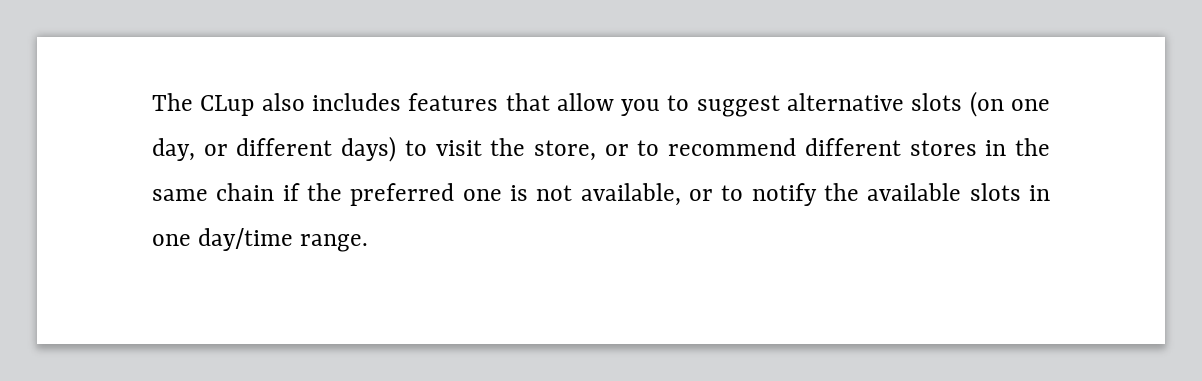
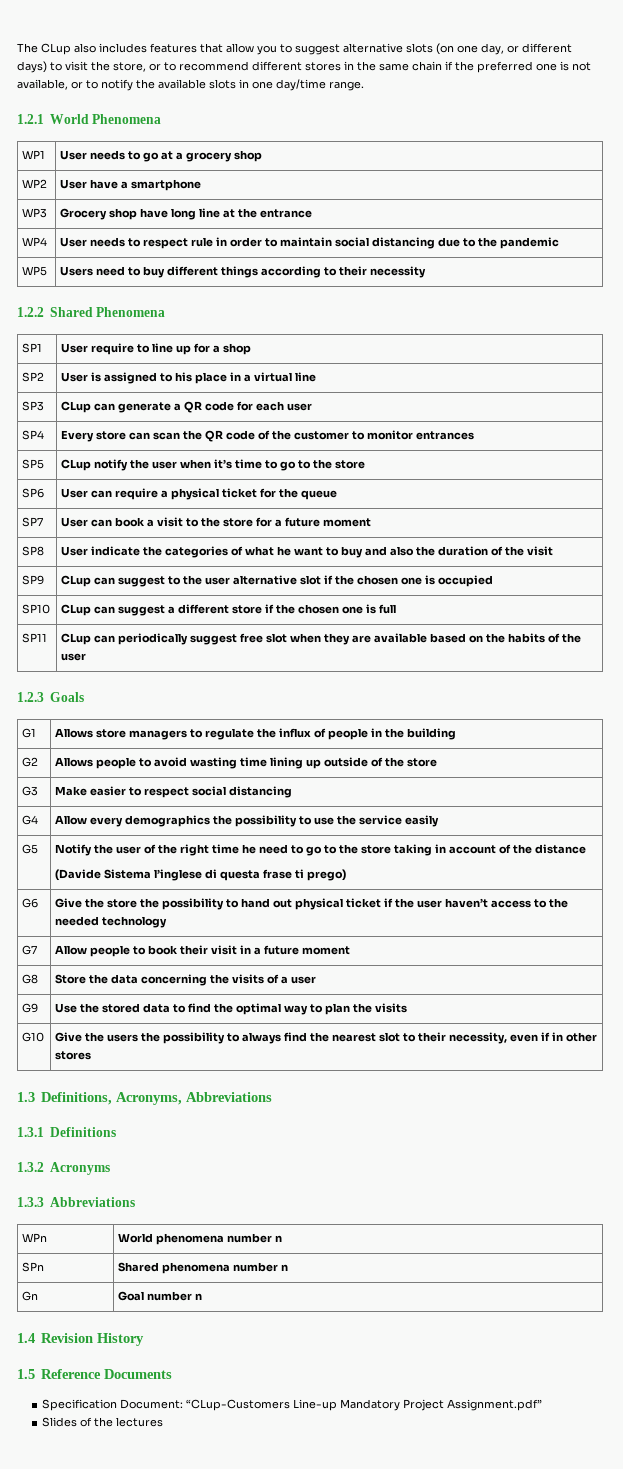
+ 1.2.1 World Phenomena
+ WP1 | User needs to go at a grocery shop
+ WP2 | User have a smartphone
+ WP3 | Grocery shop have long line at the entrance
+ WP4 | User needs to respect rule in order to maintain social distancing due to the pandemic
+ WP5 | Users need to buy different things according to their necessity
+ 1.2.2 Shared Phenomena
+ SP1 | User require to line up for a shop
+ SP2 | User is assigned to his place in a virtual line
+ SP3 | CLup can generate a QR code for each user
+ SP4 | Every store can scan the QR code of the customer to monitor entrances
+ SP5 | CLup notify the user when it’s time to go to the store
+ SP6 | User can require a physical ticket for the queue
+ SP7 | User can book a visit to the store for a future moment
+ SP8 | User indicate the categories of what he want to buy and also the duration of the visit
+ SP9 | CLup can suggest to the user alternative slot if the chosen one is occupied
+ SP10 | CLup can suggest a different store if the chosen one is full
+ SP11 | CLup can periodically suggest free slot when they are available based on the habits of the user
+ 1.2.3 Goals
+ G1 | Allows store managers to regulate the influx of people in the building
+ G2 | Allows people to avoid wasting time lining up outside of the store
+ G3 | Make easier to respect social distancing
+ G4 | Allow every demographics the possibility to use the service easily
+ G5 | Notify the user of the right time he need to go to the store taking in account of the distance
+ (Davide Sistema l’inglese di questa frase ti prego)
+ G6 | Give the store the possibility to hand out physical ticket if the user haven’t access to the needed technology
+ G7 | Allow people to book their visit in a future moment
+ G8 | Store the data concerning the visits of a user
+ G9 | Use the stored data to find the optimal way to plan the visits
+ G10 | Give the users the possibility to always find the nearest slot to their necessity, even if in other stores
+ 1.3 Definitions, Acronyms, Abbreviations
+ 1.3.1 Definitions
+ 1.3.2 Acronyms
+ 1.3.3 Abbreviations
+ WPn | World phenomena number n
+ SPn | Shared phenomena number n
+ Gn | Goal number n
+ 1.4 Revision History
+ 1.5 Reference Documents
+ Specification Document: “CLup-Customers Line-up Mandatory Project Assignment.pdf”
+ Slides of the lectures

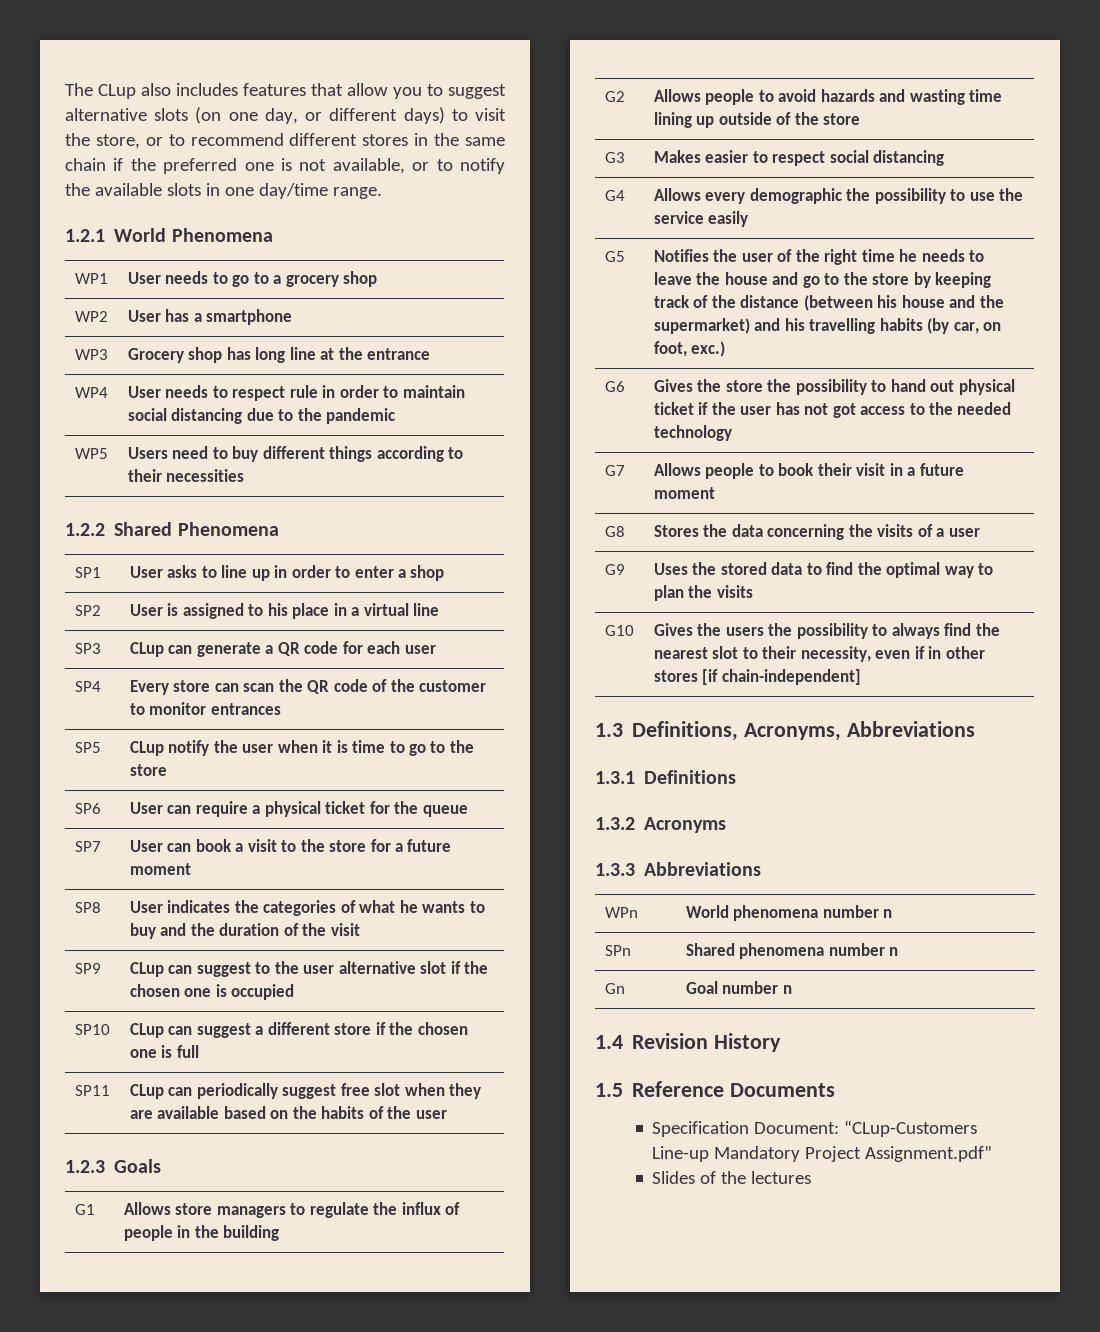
- WP1 | User needs to go at a grocery shop
+ WP1 | User needs to go to a grocery shop
- WP2 | User have a smartphone
+ WP2 | User has a smartphone
- WP3 | Grocery shop have long line at the entrance
+ WP3 | Grocery shop has long line at the entrance
- WP5 | Users need to buy different things according to their necessity
+ WP5 | Users need to buy different things according to their necessities
- SP1 | User require to line up for a shop
+ SP1 | User asks to line up in order to enter a shop
- SP5 | CLup notify the user when it’s time to go to the store
+ SP5 | CLup notify the user when it is time to go to the store
- SP8 | User indicate the categories of what he want to buy and also the duration of the visit
+ SP8 | User indicates the categories of what he wants to buy and the duration of the visit
- G2 | Allows people to avoid wasting time lining up outside of the store
+ G2 | Allows people to avoid hazards and wasting time lining up outside of the store
- G3 | Make easier to respect social distancing
+ G3 | Makes easier to respect social distancing
- G4 | Allow every demographics the possibility to use the service easily
+ G4 | Allows every demographic the possibility to use the service easily
- G5 | Notify the user of the right time he need to go to the store taking in account of the distance
- (Davide Sistema l’inglese di questa frase ti prego)
+ G5 | Notifies the user of the right time he needs to leave the house and go to the store by keeping track of the distance (between his house and the supermarket) and his travelling habits (by car, on foot, exc.)
- G6 | Give the store the possibility to hand out physical ticket if the user haven’t access to the needed technology
+ G6 | Gives the store the possibility to hand out physical ticket if the user has not got access to the needed technology
- G7 | Allow people to book their visit in a future moment
+ G7 | Allows people to book their visit in a future moment
- G8 | Store the data concerning the visits of a user
+ G8 | Stores the data concerning the visits of a user
- G9 | Use the stored data to find the optimal way to plan the visits
+ G9 | Uses the stored data to find the optimal way to plan the visits
- G10 | Give the users the possibility to always find the nearest slot to their necessity, even if in other stores
+ G10 | Gives the users the possibility to always find the nearest slot to their necessity, even if in other stores [if chain-independent]

